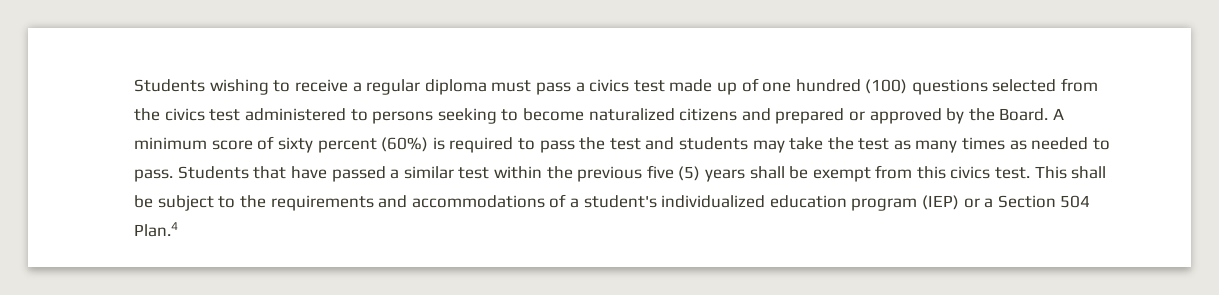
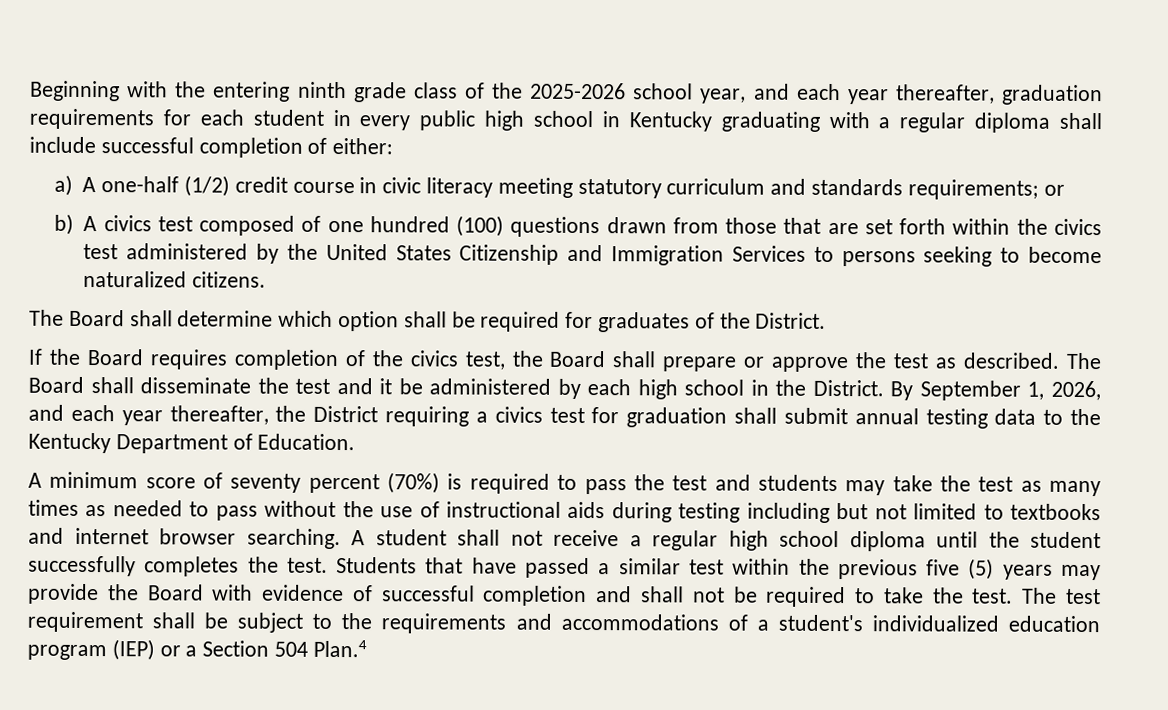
- Students wishing to receive a regular diploma must pass a civics test made up of one hundred (100) questions selected from the civics test administered to persons seeking to become naturalized citizens and prepared or approved by the Board. A minimum score of sixty percent (60%) is required to pass the test and students may take the test as many times as needed to pass.
+ Beginning with the entering ninth grade class of the 2025-2026 school year, and each year thereafter, graduation requirements for each student in every public high school in Kentucky graduating with a regular diploma shall include successful completion of either:
+ a) A one-half (1/2) credit course in civic literacy meeting statutory curriculum and standards requirements; or
+ b) A civics test composed of one hundred (100) questions drawn from those that are set forth within the civics test administered by the United States Citizenship and Immigration Services to persons seeking to become naturalized citizens.
+ The Board shall determine which option shall be required for graduates of the District.
+ If the Board requires completion of the civics test, the Board shall prepare or approve the test as described. The Board shall disseminate the test and it be administered by each high school in the District. By September 1, 2026, and each year thereafter, the District requiring a civics test for graduation shall submit annual testing data to the Kentucky Department of Education.
+ A minimum score of seventy percent (70%) is required to pass the test and students may take the test as many times as needed to pass without the use of instructional aids during testing including but not limited to textbooks and internet browser searching. A student shall not receive a regular high school diploma until the student successfully completes the test.
- Students that have passed a similar test within the previous five (5) years shall be exempt from this civics test. This shall be subject to the requirements and accommodations of a student's individualized education program (IEP) or a Section 504 Plan.4
+ Students that have passed a similar test within the previous five (5) years may provide the Board with evidence of successful completion and shall not be required to take the test. The test requirement shall be subject to the requirements and accommodations of a student's individualized education program (IEP) or a Section 504 Plan.4

